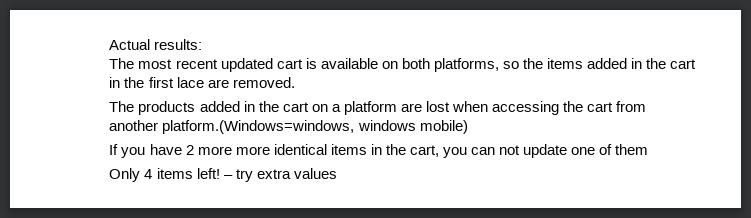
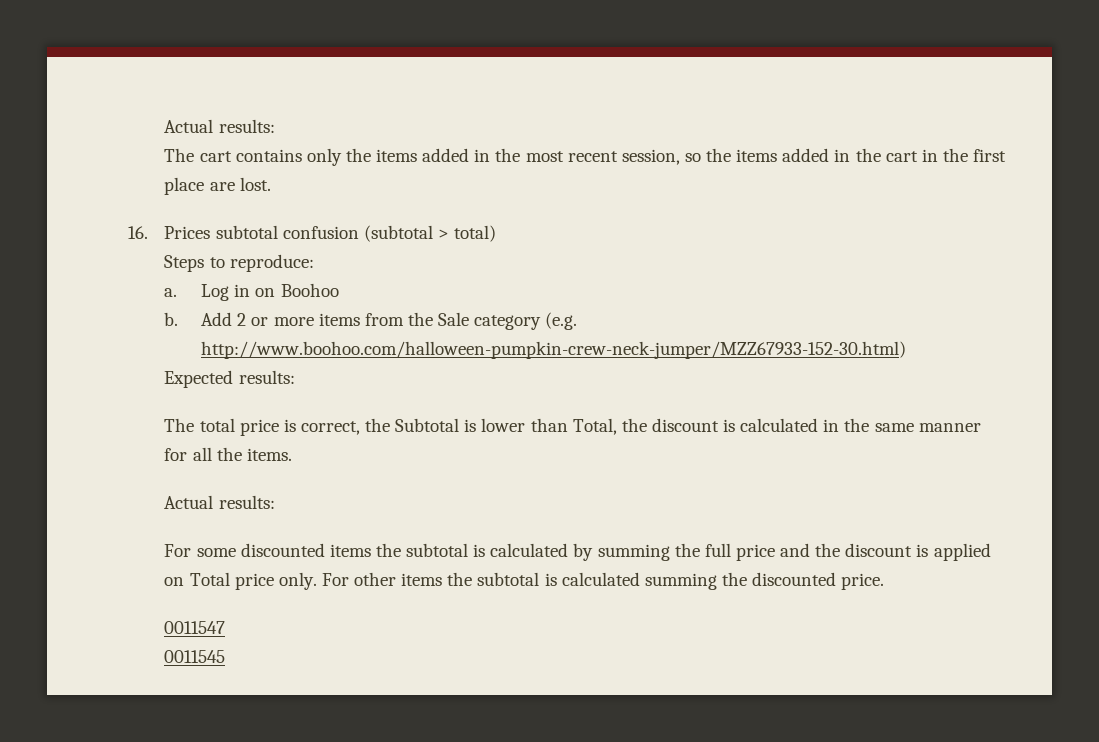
- The most recent updated cart is available on both platforms, so the items added in the cart in the first lace are removed.
- The products added in the cart on a platform are lost when accessing the cart from another platform.(Windows=windows, windows mobile)
- If you have 2 more more identical items in the cart, you can not update one of them
- Only 4 items left! – try extra values
+ The cart contains only the items added in the most recent session, so the items added in the cart in the first place are lost.
+ 16. Prices subtotal confusion (subtotal > total)
+ Steps to reproduce:
+ a. Log in on Boohoo
+ b. Add 2 or more items from the Sale category (e.g. http://www.boohoo.com/halloween-pumpkin-crew-neck-jumper/MZZ67933-152-30.html)
+ Expected results:
+ The total price is correct, the Subtotal is lower than Total, the discount is calculated in the same manner for all the items.
+ Actual results:
+ For some discounted items the subtotal is calculated by summing the full price and the discount is applied on Total price only. For other items the subtotal is calculated summing the discounted price.
+ 0011547
+ 0011545

